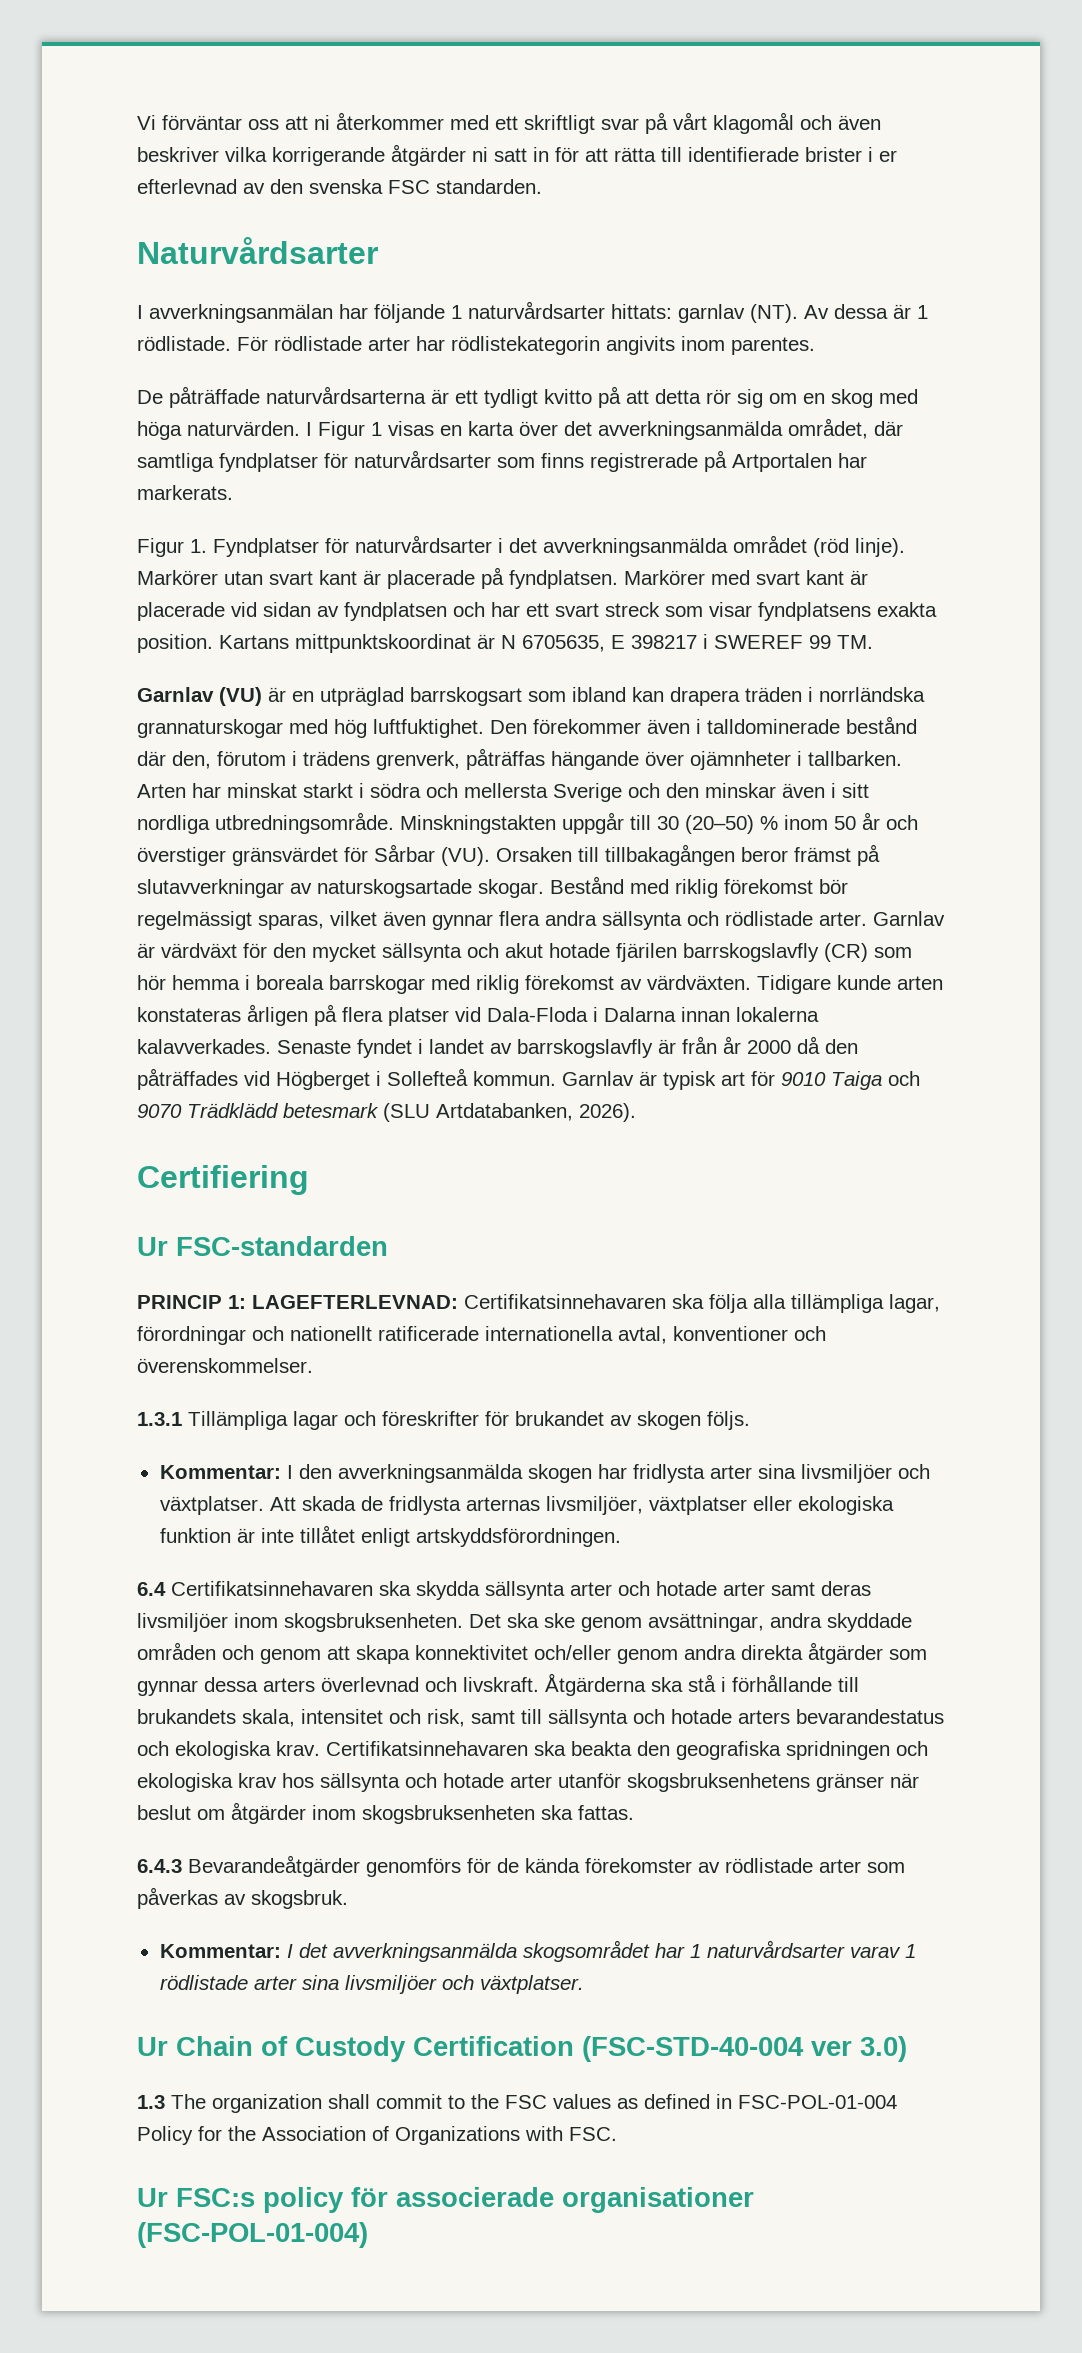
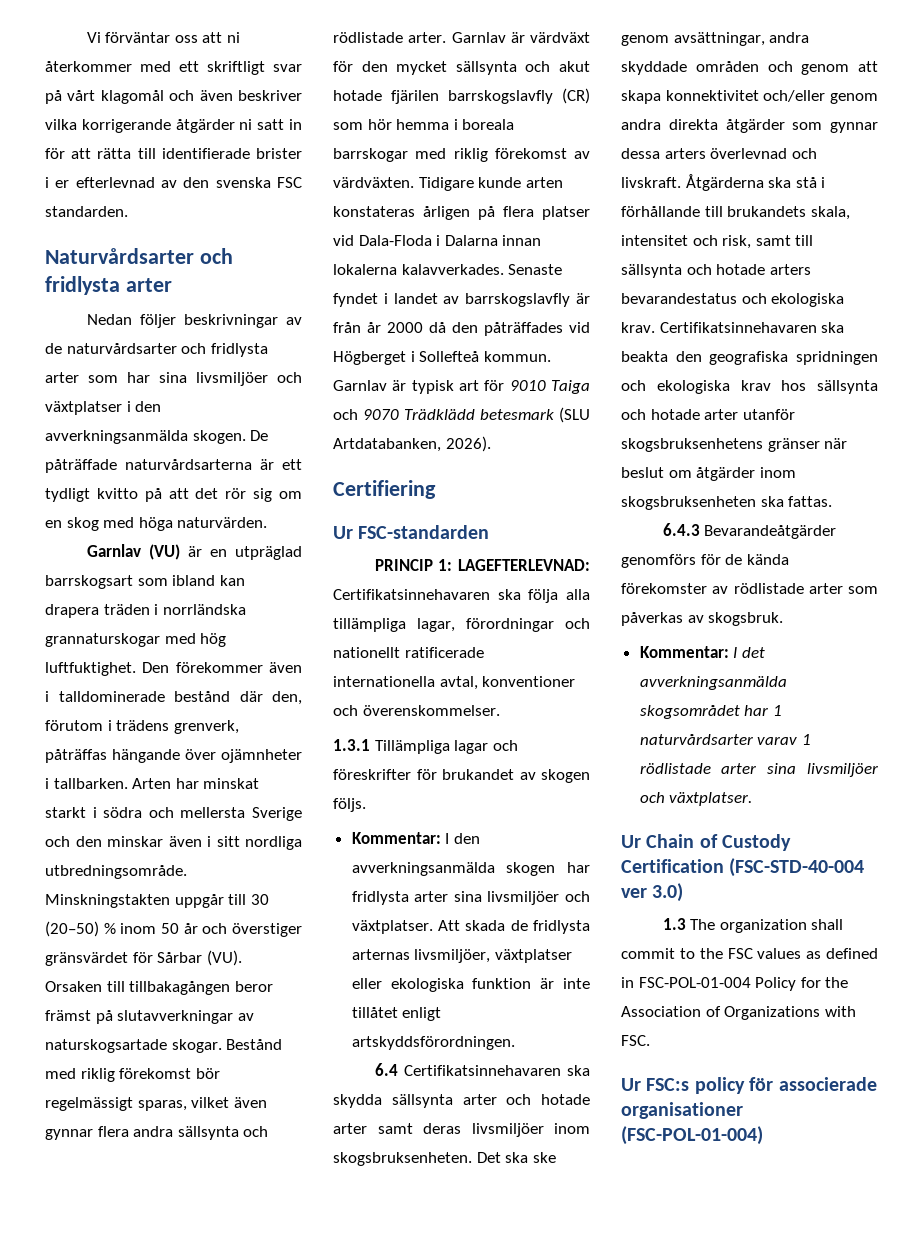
- Naturvårdsarter
- I avverkningsanmälan har följande 1 naturvårdsarter hittats: garnlav (NT). Av dessa är 1 rödlistade. För rödlistade arter har rödlistekategorin angivits inom parentes.
- De påträffade naturvårdsarterna är ett tydligt kvitto på att detta rör sig om en skog med höga naturvärden. I Figur 1 visas en karta över det avverkningsanmälda området, där samtliga fyndplatser för naturvårdsarter som finns registrerade på Artportalen har markerats.
- Figur 1. Fyndplatser för naturvårdsarter i det avverkningsanmälda området (röd linje). Markörer utan svart kant är placerade på fyndplatsen. Markörer med svart kant är placerade vid sidan av fyndplatsen och har ett svart streck som visar fyndplatsens exakta position. Kartans mittpunktskoordinat är N 6705635, E 398217 i SWEREF 99 TM.
+ Naturvårdsarter och fridlysta arter
+ Nedan följer beskrivningar av de naturvårdsarter och fridlysta arter som har sina livsmiljöer och växtplatser i den avverkningsanmälda skogen. De påträffade naturvårdsarterna är ett tydligt kvitto på att det rör sig om en skog med höga naturvärden.

